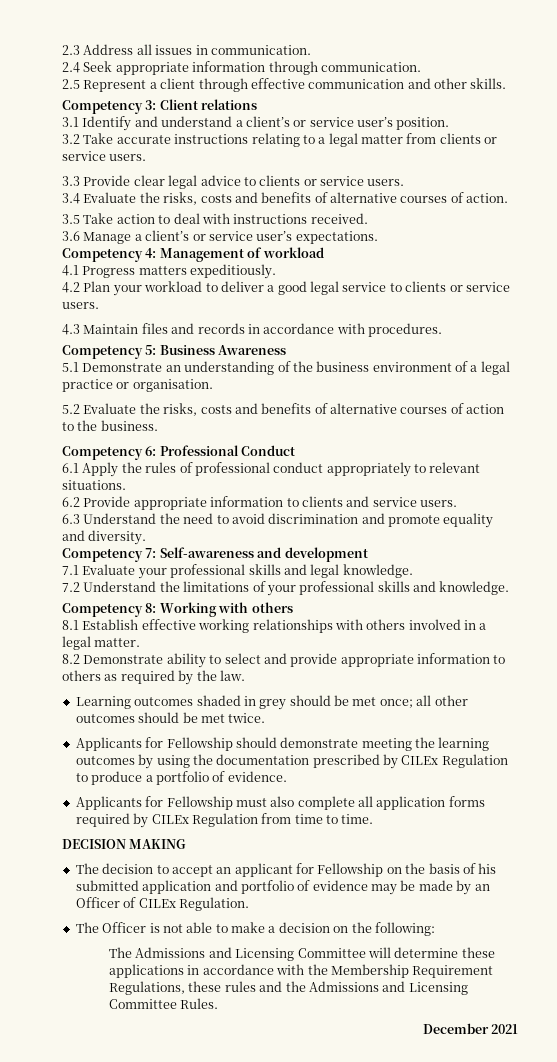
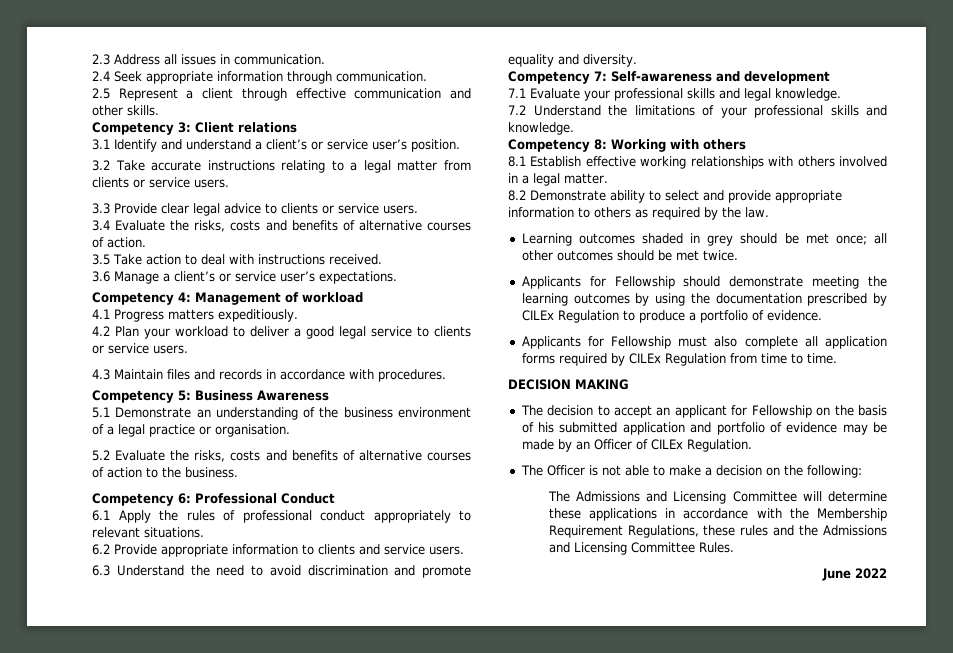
- December 2021
+ June 2022

